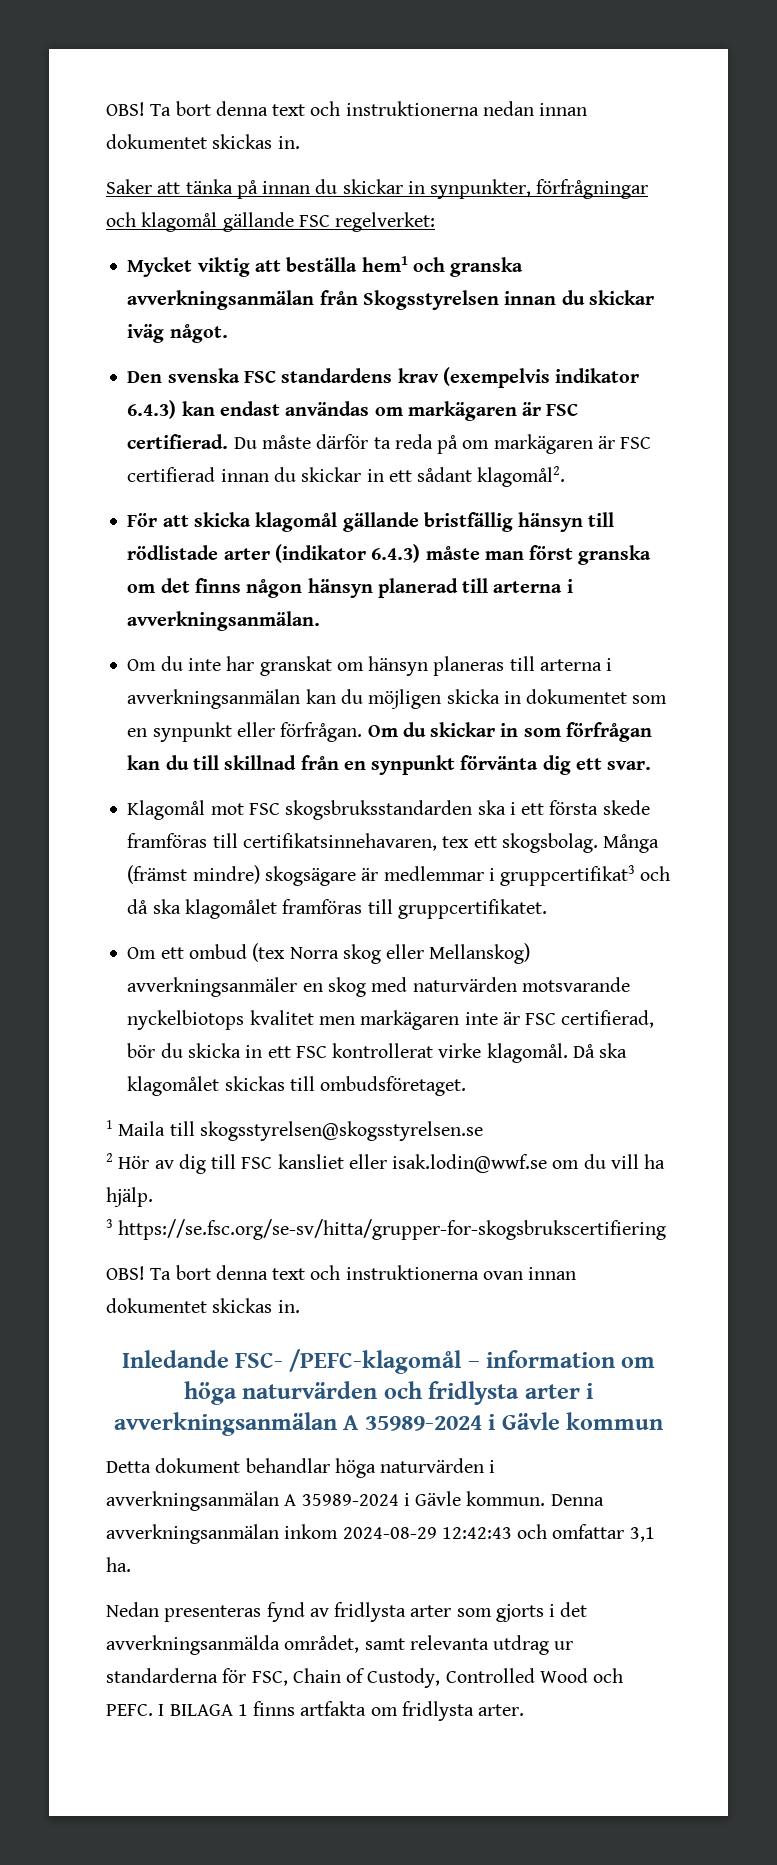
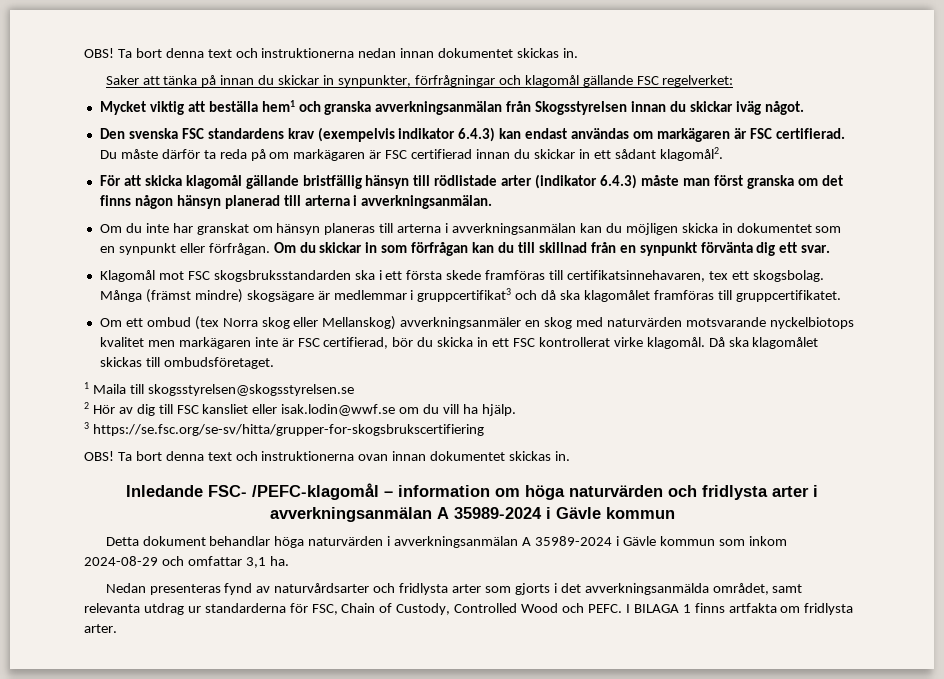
- Detta dokument behandlar höga naturvärden i avverkningsanmälan A 35989-2024 i Gävle kommun. Denna avverkningsanmälan inkom 2024-08-29 12:42:43 och omfattar 3,1 ha.
+ Detta dokument behandlar höga naturvärden i avverkningsanmälan A 35989-2024 i Gävle kommun som inkom 2024-08-29 och omfattar 3,1 ha.
- Nedan presenteras fynd av fridlysta arter som gjorts i det avverkningsanmälda området, samt relevanta utdrag ur standarderna för FSC, Chain of Custody, Controlled Wood och PEFC.
+ Nedan presenteras fynd av naturvårdsarter och fridlysta arter som gjorts i det avverkningsanmälda området, samt relevanta utdrag ur standarderna för FSC, Chain of Custody, Controlled Wood och PEFC.

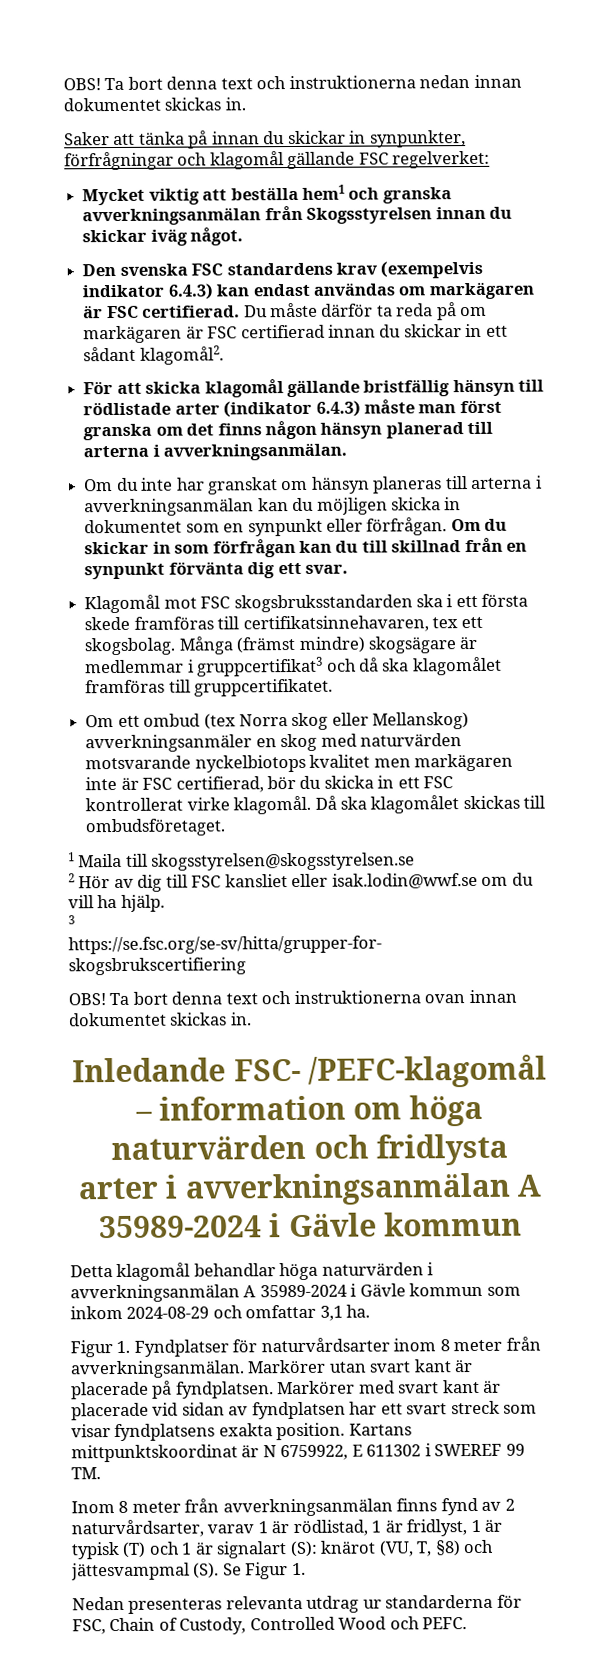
- Detta dokument behandlar höga naturvärden i avverkningsanmälan A 35989-2024 i Gävle kommun som inkom 2024-08-29 och omfattar 3,1 ha.
+ Detta klagomål behandlar höga naturvärden i avverkningsanmälan A 35989-2024 i Gävle kommun som inkom 2024-08-29 och omfattar 3,1 ha.
- Nedan presenteras fynd av naturvårdsarter och fridlysta arter som gjorts i det avverkningsanmälda området, samt relevanta utdrag ur standarderna för FSC, Chain of Custody, Controlled Wood och PEFC. I BILAGA 1 finns artfakta om fridlysta arter.
+ Figur 1. Fyndplatser för naturvårdsarter inom 8 meter från avverkningsanmälan. Markörer utan svart kant är placerade på fyndplatsen. Markörer med svart kant är placerade vid sidan av fyndplatsen har ett svart streck som visar fyndplatsens exakta position. Kartans mittpunktskoordinat är N 6759922, E 611302 i SWEREF 99 TM.
+ Inom 8 meter från avverkningsanmälan finns fynd av 2 naturvårdsarter, varav 1 är rödlistad, 1 är fridlyst, 1 är typisk (T) och 1 är signalart (S): knärot (VU, T, §8) och jättesvampmal (S). Se Figur 1.
+ Nedan presenteras relevanta utdrag ur standarderna för FSC, Chain of Custody, Controlled Wood och PEFC.

